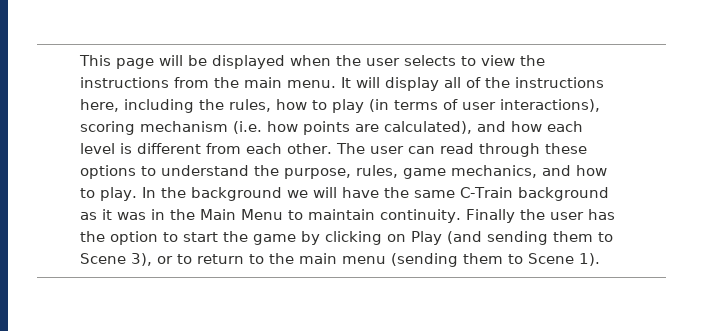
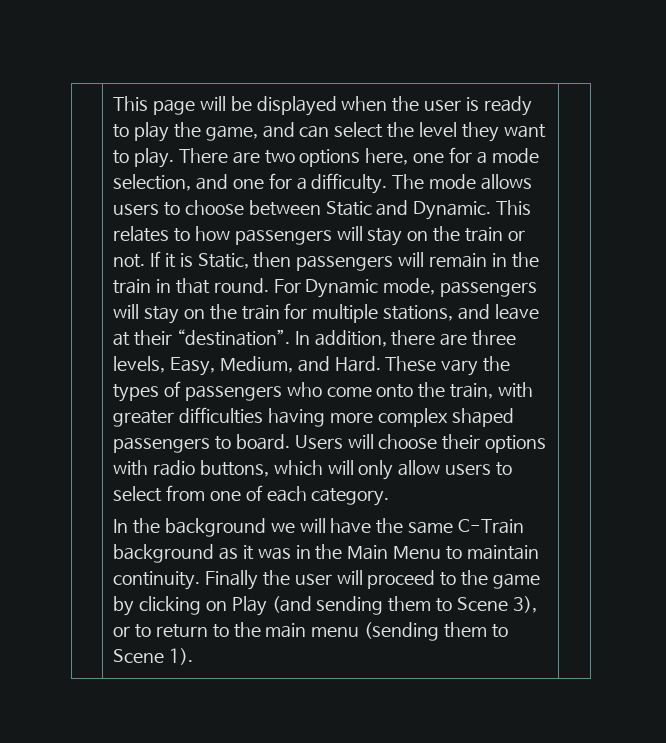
- This page will be displayed when the user selects to view the instructions from the main menu. It will display all of the instructions here, including the rules, how to play (in terms of user interactions), scoring mechanism (i.e. how points are calculated), and how each level is different from each other. The user can read through these options to understand the purpose, rules, game mechanics, and how to play. In the background we will have the same C-Train background as it was in the Main Menu to maintain continuity.
+ This page will be displayed when the user is ready to play the game, and can select the level they want to play. There are two options here, one for a mode selection, and one for a difficulty. The mode allows users to choose between Static and Dynamic. This relates to how passengers will stay on the train or not. If it is Static, then passengers will remain in the train in that round. For Dynamic mode, passengers will stay on the train for multiple stations, and leave at their “destination”. In addition, there are three levels, Easy, Medium, and Hard. These vary the types of passengers who come onto the train, with greater difficulties having more complex shaped passengers to board. Users will choose their options with radio buttons, which will only allow users to select from one of each category.
+ In the background we will have the same C-Train background as it was in the Main Menu to maintain continuity.
- Finally the user has the option to start the game by clicking on Play (and sending them to Scene 3), or to return to the main menu (sending them to Scene 1).
+ Finally the user will proceed to the game by clicking on Play (and sending them to Scene 3), or to return to the main menu (sending them to Scene 1).

